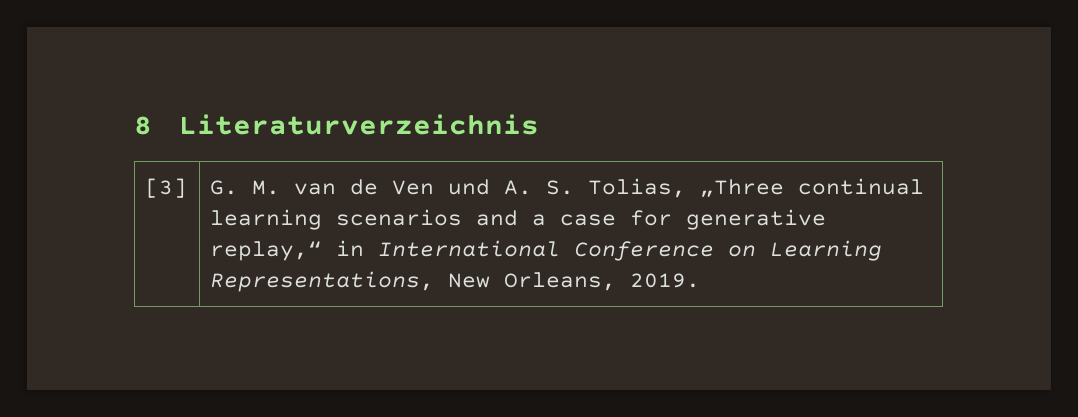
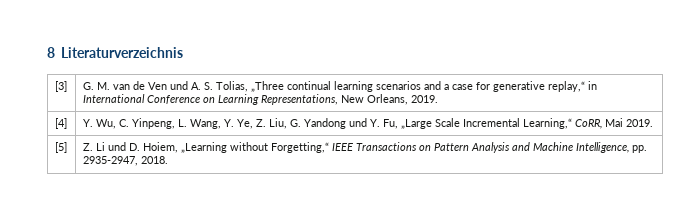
+ [4] | Y. Wu, C. Yinpeng, L. Wang, Y. Ye, Z. Liu, G. Yandong und Y. Fu, „Large Scale Incremental Learning,“ CoRR, Mai 2019.
+ [5] | Z. Li und D. Hoiem, „Learning without Forgetting,“ IEEE Transactions on Pattern Analysis and Machine Intelligence, pp. 2935-2947, 2018.

